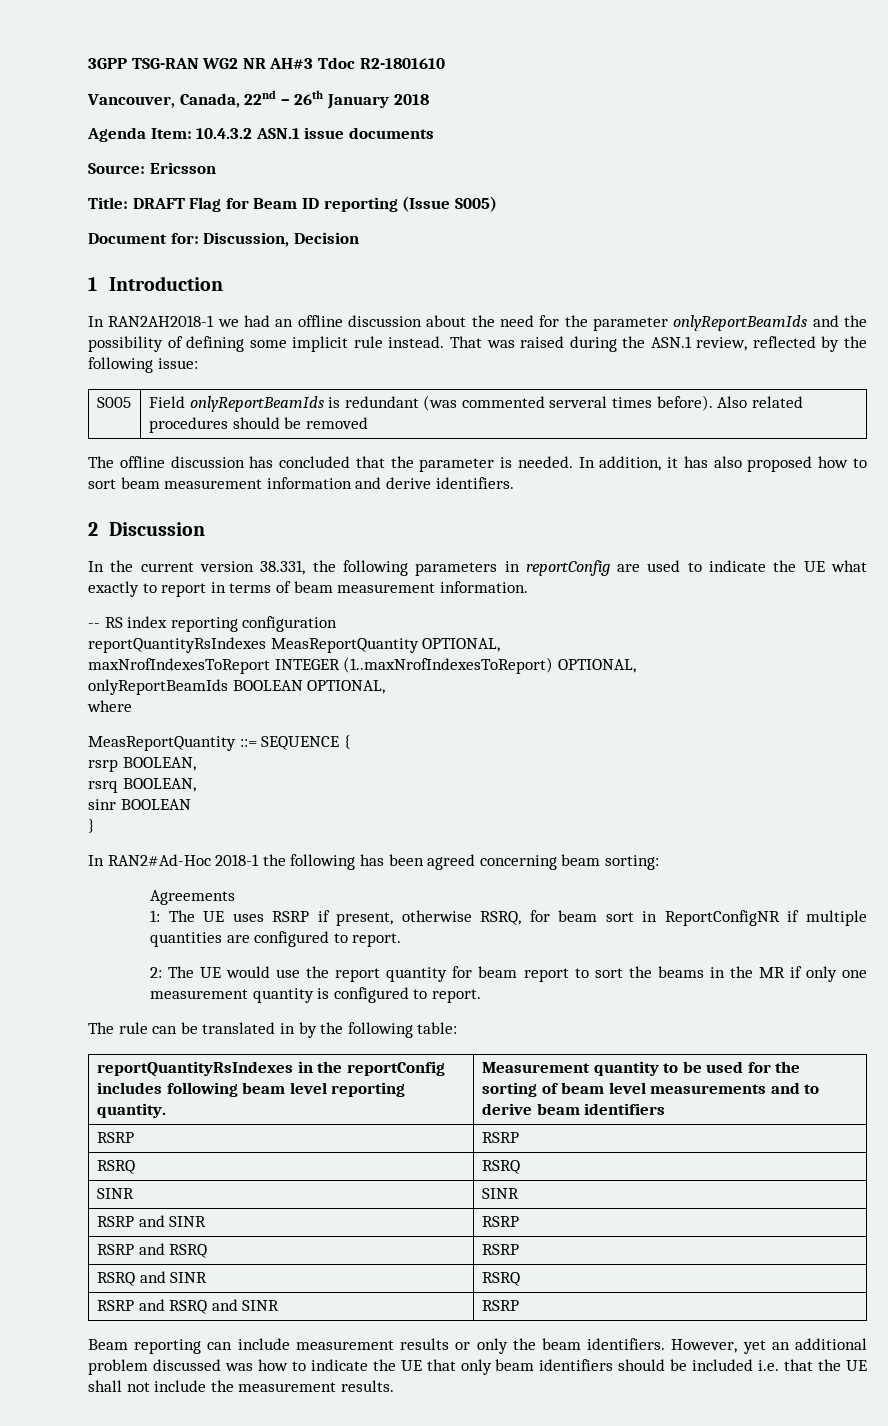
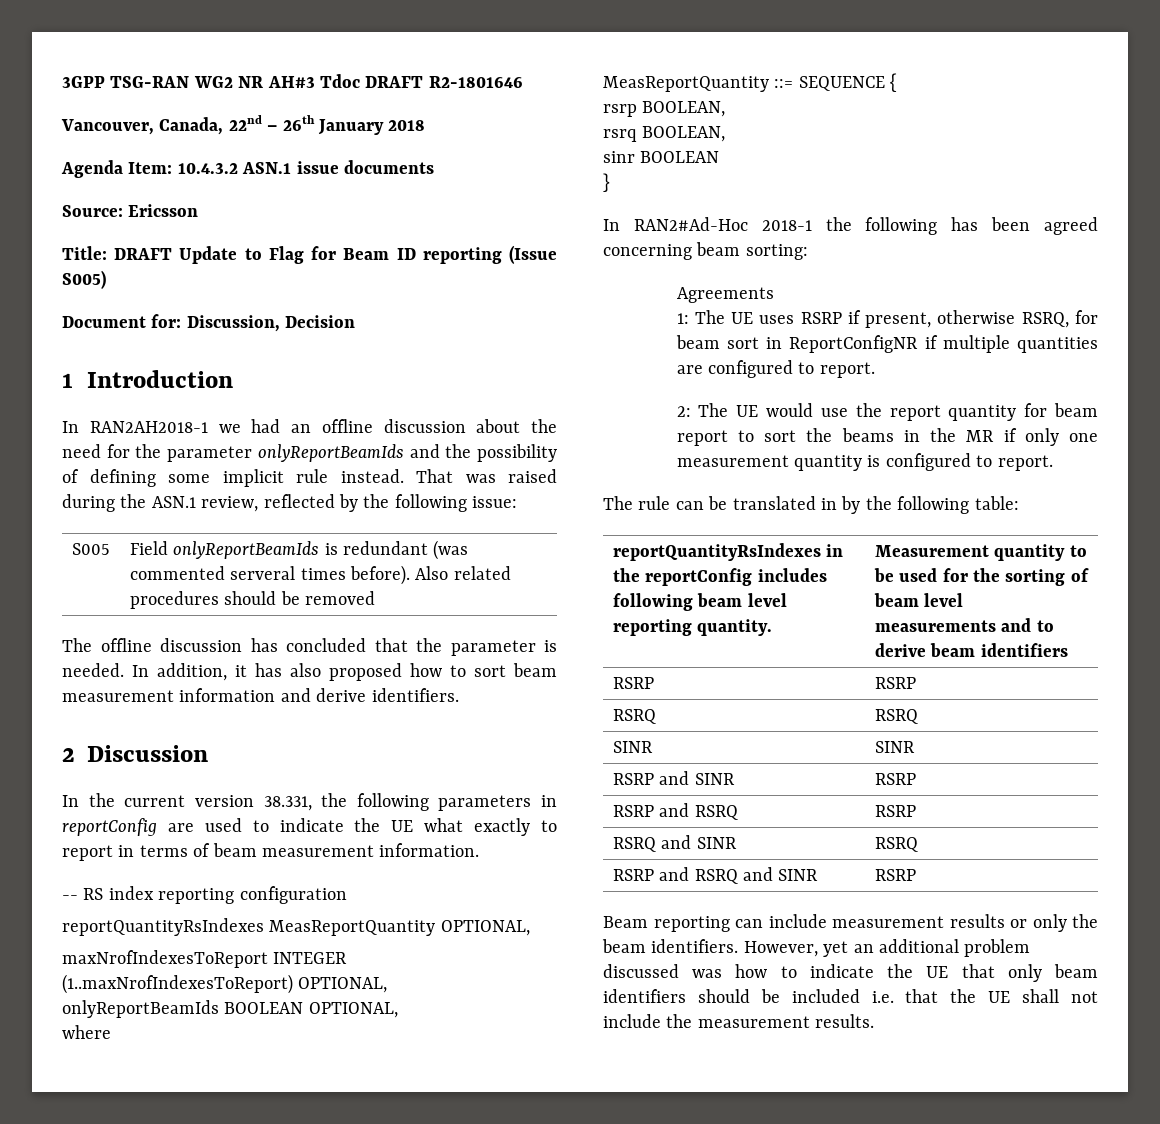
- 3GPP TSG-RAN WG2 NR AH#3 Tdoc R2-1801610
+ 3GPP TSG-RAN WG2 NR AH#3 Tdoc DRAFT R2-1801646
- Title: DRAFT Flag for Beam ID reporting (Issue S005)
+ Title: DRAFT Update to Flag for Beam ID reporting (Issue S005)

